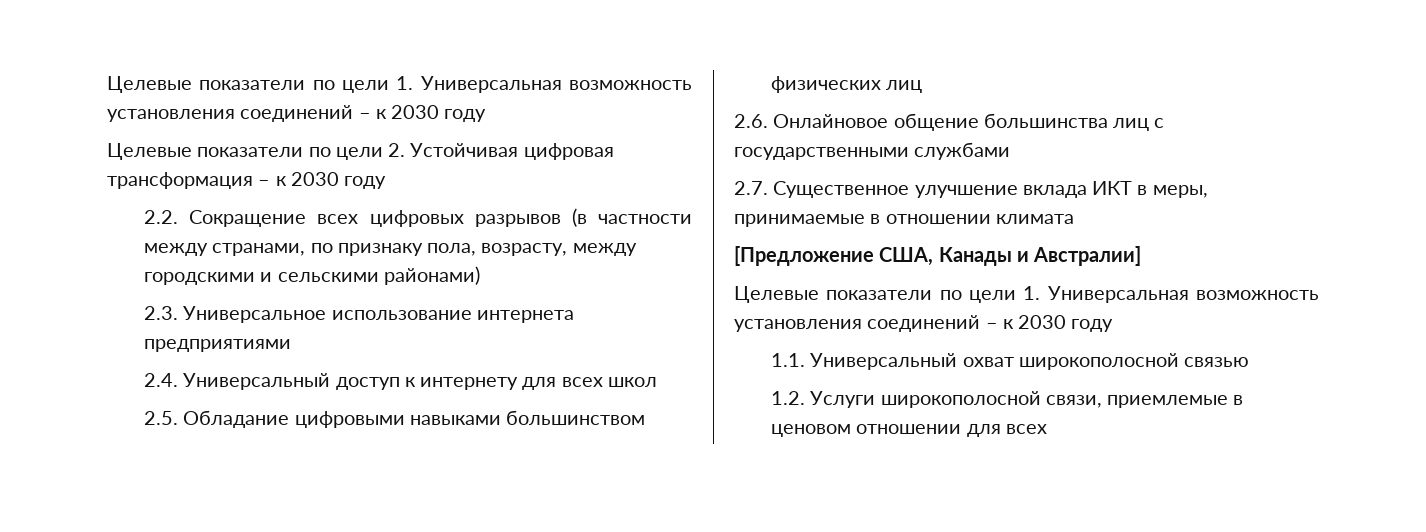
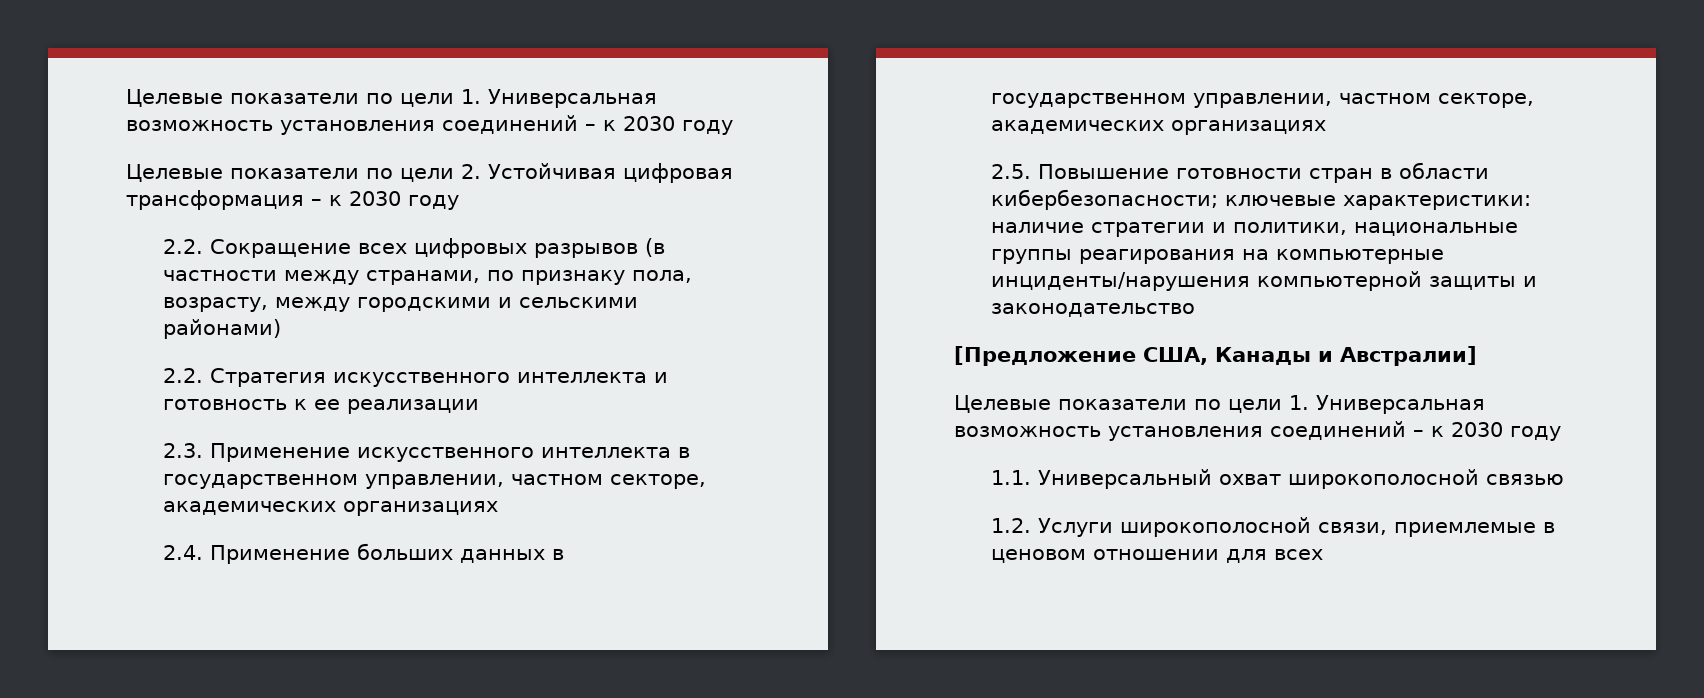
- 2.3. Универсальное использование интернета предприятиями
- 2.4. Универсальный доступ к интернету для всех школ
- 2.5. Обладание цифровыми навыками большинством физических лиц
- 2.6. Онлайновое общение большинства лиц с государственными службами
- 2.7. Существенное улучшение вклада ИКТ в меры, принимаемые в отношении климата
+ 2.2. Стратегия искусственного интеллекта и готовность к ее реализации
+ 2.3. Применение искусственного интеллекта в государственном управлении, частном секторе, академических организациях
+ 2.4. Применение больших данных в государственном управлении, частном секторе, академических организациях
+ 2.5. Повышение готовности стран в области кибербезопасности; ключевые характеристики: наличие стратегии и политики, национальные группы реагирования на компьютерные инциденты/нарушения компьютерной защиты и законодательство

